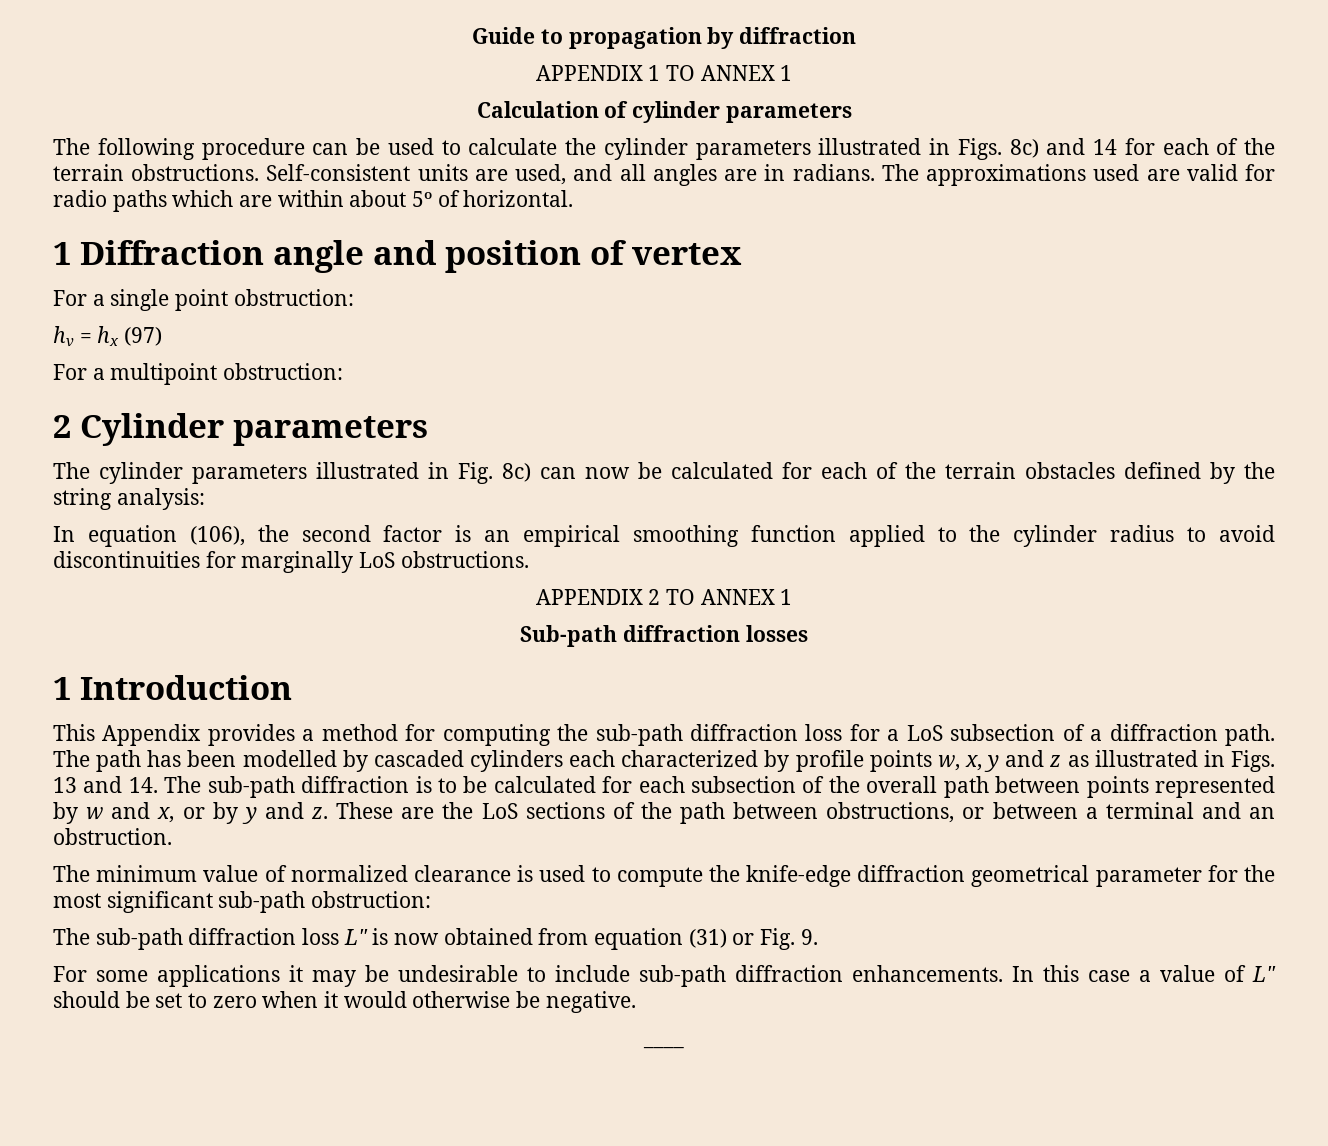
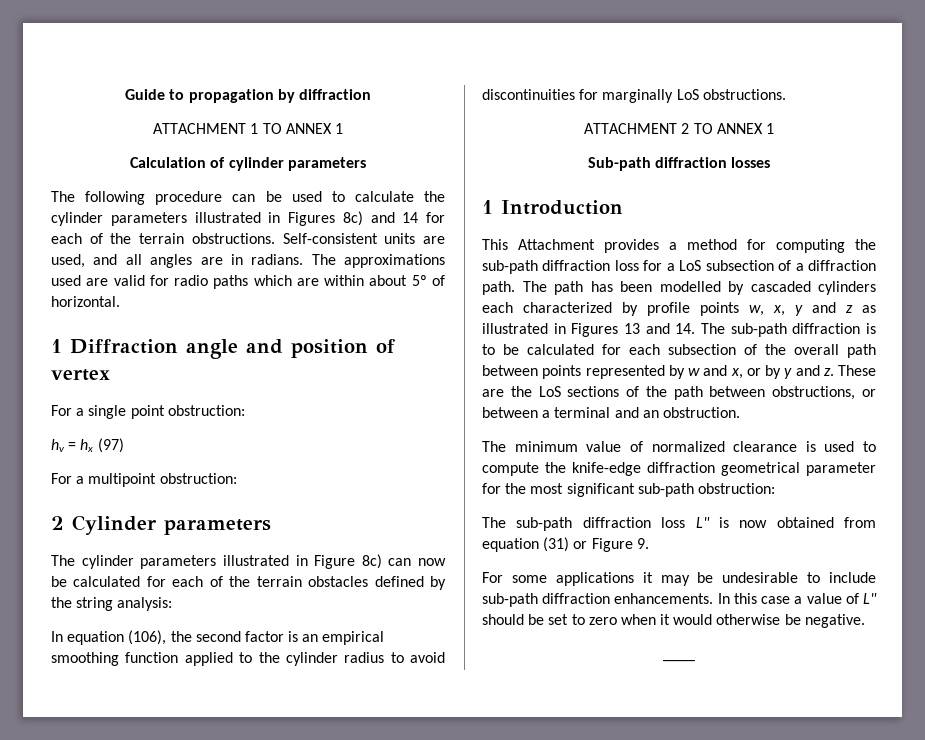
- APPENDIX 1 TO ANNEX 1
+ ATTACHMENT 1 TO ANNEX 1
- The following procedure can be used to calculate the cylinder parameters illustrated in Figs. 8c) and 14 for each of the terrain obstructions.
+ The following procedure can be used to calculate the cylinder parameters illustrated in Figures 8c) and 14 for each of the terrain obstructions.
- The cylinder parameters illustrated in Fig. 8c) can now be calculated for each of the terrain obstacles defined by the string analysis:
+ The cylinder parameters illustrated in Figure 8c) can now be calculated for each of the terrain obstacles defined by the string analysis:
- APPENDIX 2 TO ANNEX 1
+ ATTACHMENT 2 TO ANNEX 1
- This Appendix provides a method for computing the sub-path diffraction loss for a LoS subsection of a diffraction path.
+ This Attachment provides a method for computing the sub-path diffraction loss for a LoS subsection of a diffraction path.
- The path has been modelled by cascaded cylinders each characterized by profile points w, x, y and z as illustrated in Figs. 13 and 14. The sub-path diffraction is to be calculated for each subsection of the overall path between points represented by w and x, or by y and z.
+ The path has been modelled by cascaded cylinders each characterized by profile points w, x, y and z as illustrated in Figures 13 and 14. The sub-path diffraction is to be calculated for each subsection of the overall path between points represented by w and x, or by y and z.
- The sub-path diffraction loss L" is now obtained from equation (31) or Fig. 9.
+ The sub-path diffraction loss L" is now obtained from equation (31) or Figure 9.

